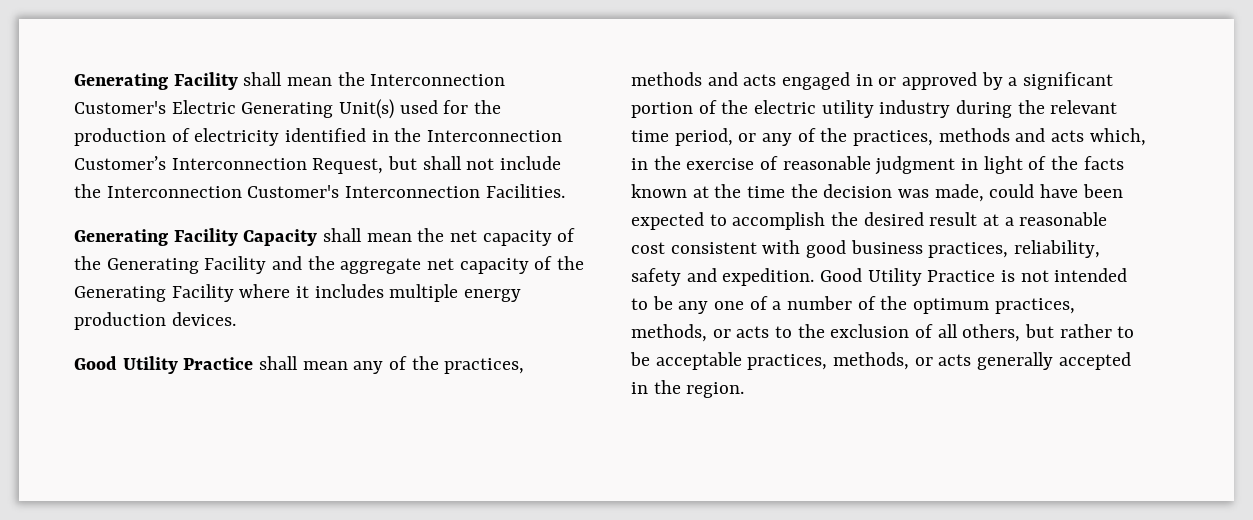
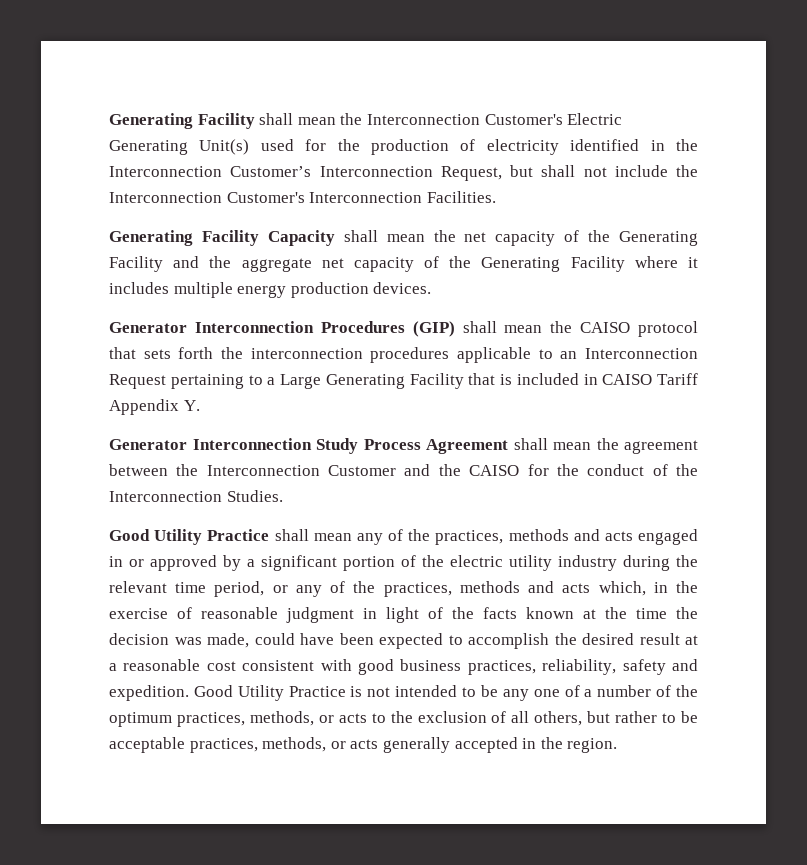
+ Generator Interconnection Procedures (GIP) shall mean the CAISO protocol that sets forth the interconnection procedures applicable to an Interconnection Request pertaining to a Large Generating Facility that is included in CAISO Tariff Appendix Y.
+ Generator Interconnection Study Process Agreement shall mean the agreement between the Interconnection Customer and the CAISO for the conduct of the Interconnection Studies.

